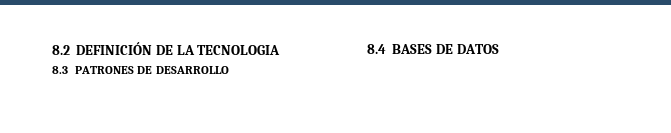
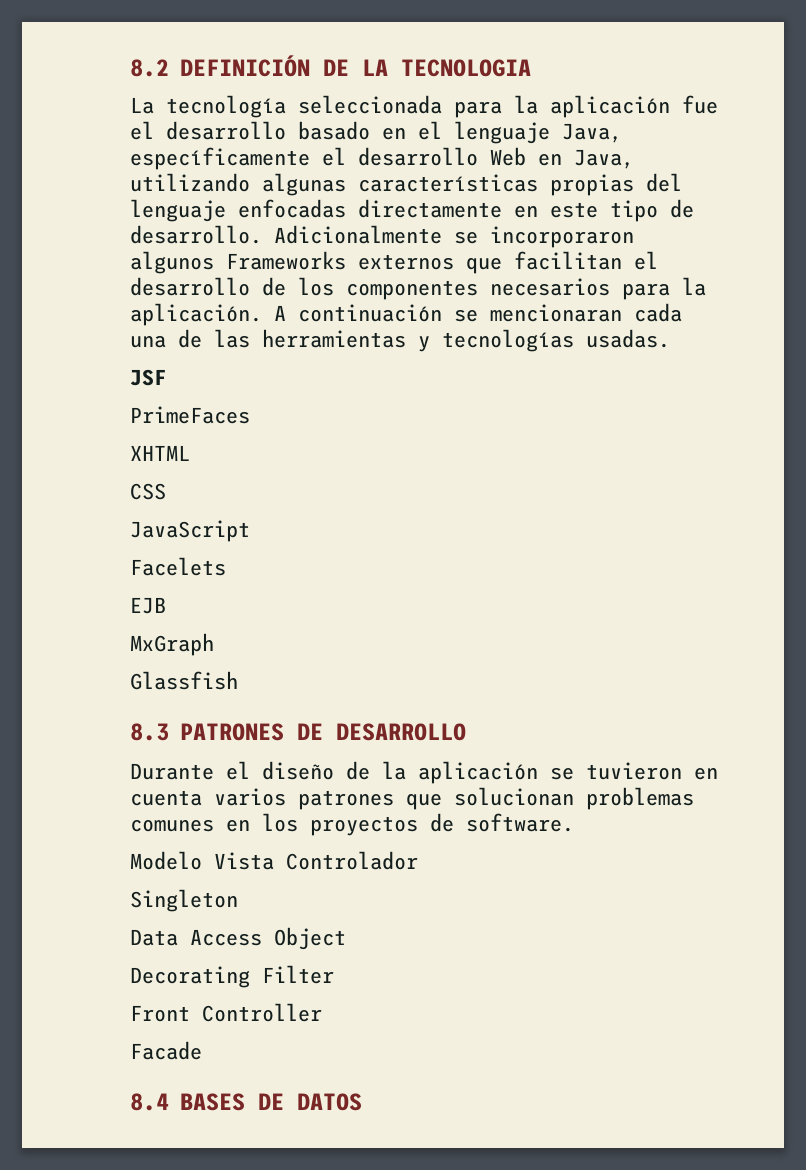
+ La tecnología seleccionada para la aplicación fue el desarrollo basado en el lenguaje Java, específicamente el desarrollo Web en Java, utilizando algunas características propias del lenguaje enfocadas directamente en este tipo de desarrollo. Adicionalmente se incorporaron algunos Frameworks externos que facilitan el desarrollo de los componentes necesarios para la aplicación. A continuación se mencionaran cada una de las herramientas y tecnologías usadas.
+ JSF
+ PrimeFaces
+ XHTML
+ CSS
+ JavaScript
+ Facelets
+ EJB
+ MxGraph
+ Glassfish
  8.3 PATRONES DE DESARROLLO
+ Durante el diseño de la aplicación se tuvieron en cuenta varios patrones que solucionan problemas comunes en los proyectos de software.
+ Modelo Vista Controlador
+ Singleton
+ Data Access Object
+ Decorating Filter
+ Front Controller
+ Facade

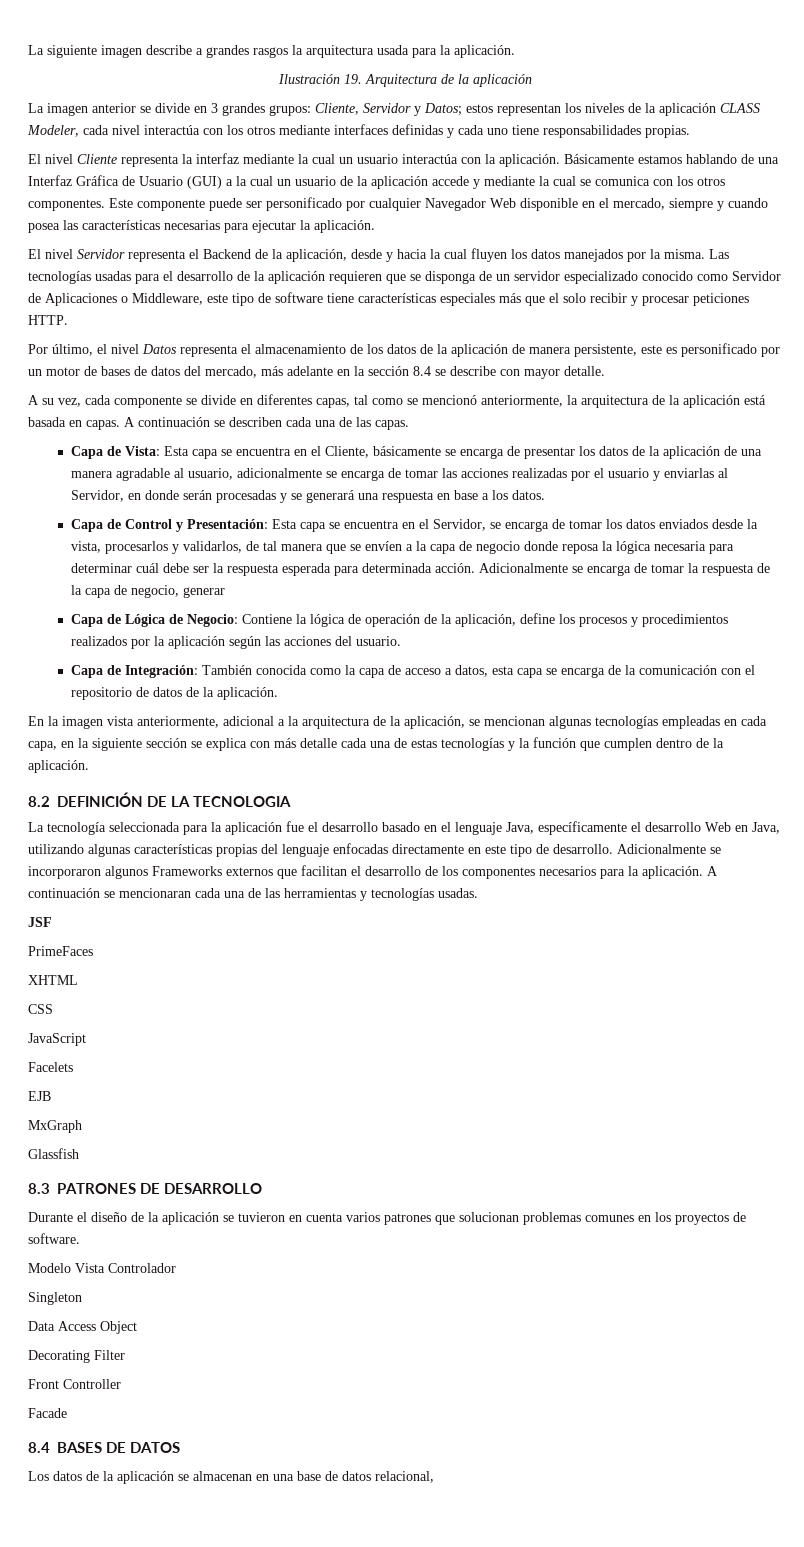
+ La siguiente imagen describe a grandes rasgos la arquitectura usada para la aplicación.
+ Ilustración 19. Arquitectura de la aplicación
+ La imagen anterior se divide en 3 grandes grupos: Cliente, Servidor y Datos; estos representan los niveles de la aplicación CLASS Modeler, cada nivel interactúa con los otros mediante interfaces definidas y cada uno tiene responsabilidades propias.
+ El nivel Cliente representa la interfaz mediante la cual un usuario interactúa con la aplicación. Básicamente estamos hablando de una Interfaz Gráfica de Usuario (GUI) a la cual un usuario de la aplicación accede y mediante la cual se comunica con los otros componentes. Este componente puede ser personificado por cualquier Navegador Web disponible en el mercado, siempre y cuando posea las características necesarias para ejecutar la aplicación.
+ El nivel Servidor representa el Backend de la aplicación, desde y hacia la cual fluyen los datos manejados por la misma. Las tecnologías usadas para el desarrollo de la aplicación requieren que se disponga de un servidor especializado conocido como Servidor de Aplicaciones o Middleware, este tipo de software tiene características especiales más que el solo recibir y procesar peticiones HTTP.
+ Por último, el nivel Datos representa el almacenamiento de los datos de la aplicación de manera persistente, este es personificado por un motor de bases de datos del mercado, más adelante en la sección 8.4 se describe con mayor detalle.
+ A su vez, cada componente se divide en diferentes capas, tal como se mencionó anteriormente, la arquitectura de la aplicación está basada en capas. A continuación se describen cada una de las capas.
+ Capa de Vista: Esta capa se encuentra en el Cliente, básicamente se encarga de presentar los datos de la aplicación de una manera agradable al usuario, adicionalmente se encarga de tomar las acciones realizadas por el usuario y enviarlas al Servidor, en donde serán procesadas y se generará una respuesta en base a los datos.
+ Capa de Control y Presentación: Esta capa se encuentra en el Servidor, se encarga de tomar los datos enviados desde la vista, procesarlos y validarlos, de tal manera que se envíen a la capa de negocio donde reposa la lógica necesaria para determinar cuál debe ser la respuesta esperada para determinada acción. Adicionalmente se encarga de tomar la respuesta de la capa de negocio, generar
+ Capa de Lógica de Negocio: Contiene la lógica de operación de la aplicación, define los procesos y procedimientos realizados por la aplicación según las acciones del usuario.
+ Capa de Integración: También conocida como la capa de acceso a datos, esta capa se encarga de la comunicación con el repositorio de datos de la aplicación.
+ En la imagen vista anteriormente, adicional a la arquitectura de la aplicación, se mencionan algunas tecnologías empleadas en cada capa, en la siguiente sección se explica con más detalle cada una de estas tecnologías y la función que cumplen dentro de la aplicación.
+ Los datos de la aplicación se almacenan en una base de datos relacional,

